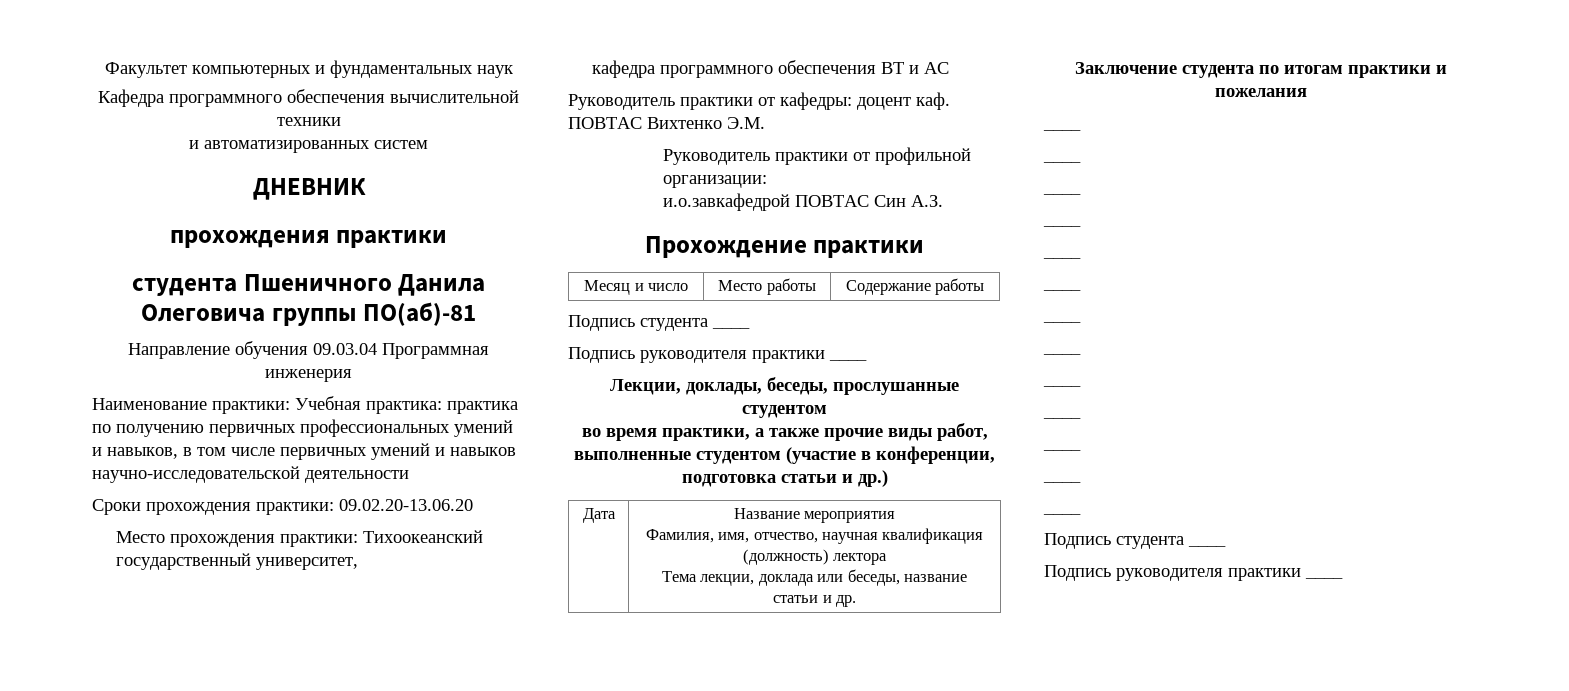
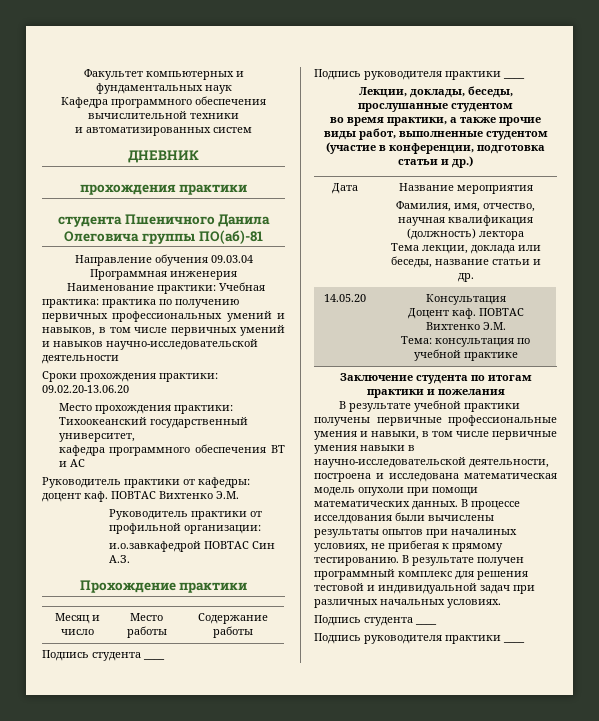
+ 14.05.20 | Консультация
+ Доцент каф. ПОВТАС Вихтенко Э.М.
+ Тема: консультация по учебной практике
  Заключение студента по итогам практики и пожелания
- ____
- ____
- ____
- ____
- ____
- ____
- ____
- ____
- ____
- ____
- ____
- ____
- ____
+ В результате учебной практики получены первичные профессиональные умения и навыки, в том числе первичные умения навыки в научно-исследовательской деятельности, построена и исследована математическая модель опухоли при помощи математических данных. В процессе исселдования были вычислены результаты опытов при началиных условиях, не прибегая к прямому тестированию. В результате получен программный комплекс для решения тестовой и индивидуальной задач при различных начальных условиях.

